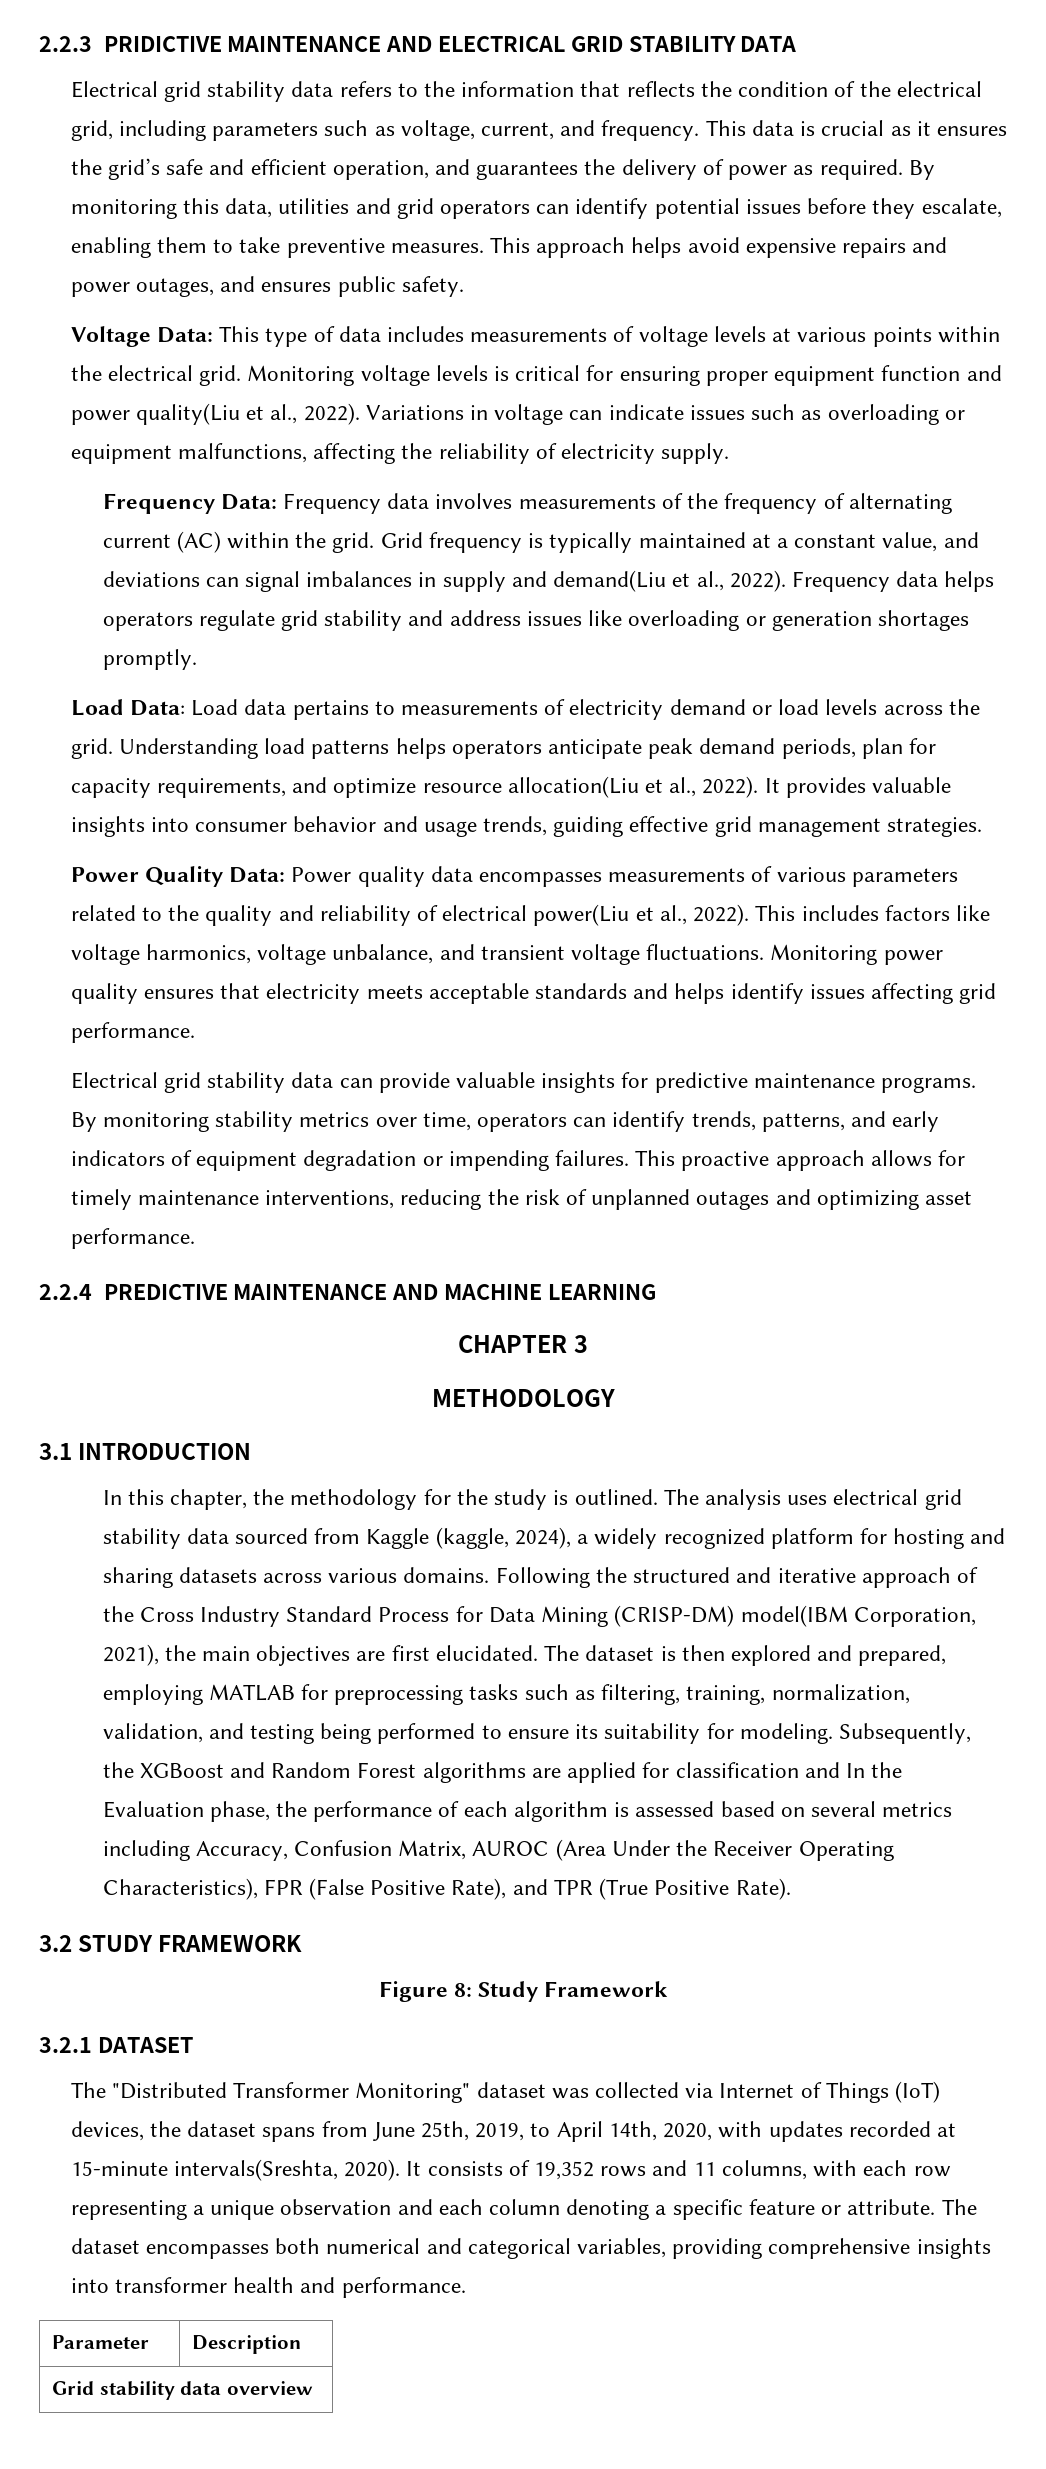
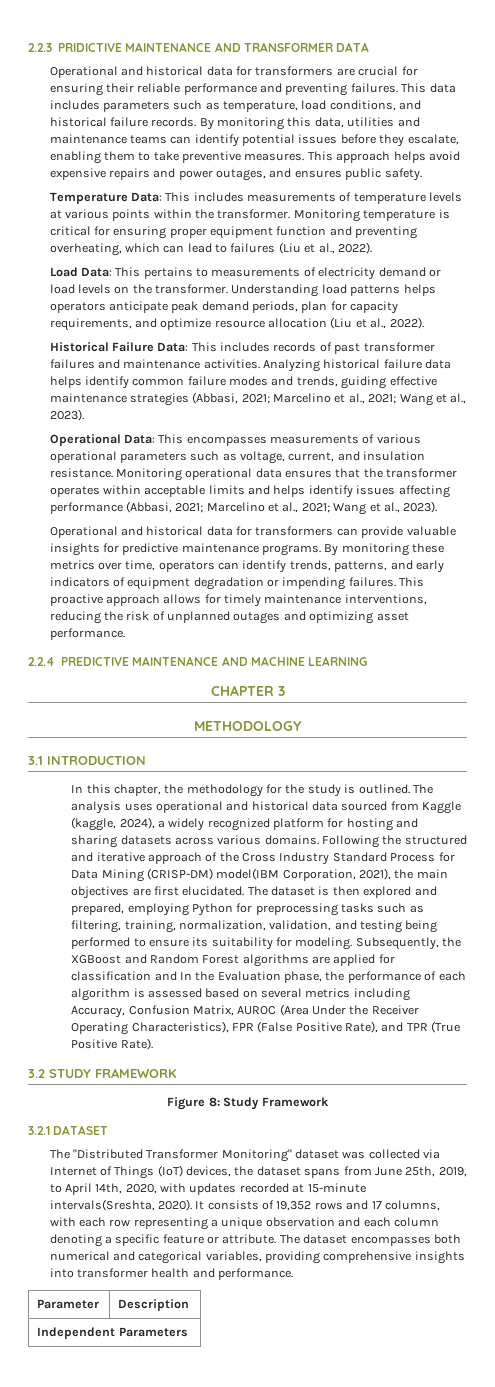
- 2.2.3 PRIDICTIVE MAINTENANCE AND ELECTRICAL GRID STABILITY DATA
- Electrical grid stability data refers to the information that reflects the condition of the electrical grid, including parameters such as voltage, current, and frequency. This data is crucial as it ensures the grid’s safe and efficient operation, and guarantees the delivery of power as required.
+ 2.2.3 PRIDICTIVE MAINTENANCE AND TRANSFORMER DATA
+ Operational and historical data for transformers are crucial for ensuring their reliable performance and preventing failures. This data includes parameters such as temperature, load conditions, and historical failure records.
- By monitoring this data, utilities and grid operators can identify potential issues before they escalate, enabling them to take preventive measures.
+ By monitoring this data, utilities and maintenance teams can identify potential issues before they escalate, enabling them to take preventive measures.
- Voltage Data: This type of data includes measurements of voltage levels at various points within the electrical grid. Monitoring voltage levels is critical for ensuring proper equipment function and power quality(Liu et al., 2022). Variations in voltage can indicate issues such as overloading or equipment malfunctions, affecting the reliability of electricity supply.
- Frequency Data: Frequency data involves measurements of the frequency of alternating current (AC) within the grid. Grid frequency is typically maintained at a constant value, and deviations can signal imbalances in supply and demand(Liu et al., 2022). Frequency data helps operators regulate grid stability and address issues like overloading or generation shortages promptly.
+ Temperature Data: This includes measurements of temperature levels at various points within the transformer. Monitoring temperature is critical for ensuring proper equipment function and preventing overheating, which can lead to failures (Liu et al., 2022).
- Load Data: Load data pertains to measurements of electricity demand or load levels across the grid.
+ Load Data: This pertains to measurements of electricity demand or load levels on the transformer.
- Understanding load patterns helps operators anticipate peak demand periods, plan for capacity requirements, and optimize resource allocation(Liu et al., 2022). It provides valuable insights into consumer behavior and usage trends, guiding effective grid management strategies.
- Power Quality Data: Power quality data encompasses measurements of various parameters related to the quality and reliability of electrical power(Liu et al., 2022). This includes factors like voltage harmonics, voltage unbalance, and transient voltage fluctuations. Monitoring power quality ensures that electricity meets acceptable standards and helps identify issues affecting grid performance.
- Electrical grid stability data can provide valuable insights for predictive maintenance programs.
+ Understanding load patterns helps operators anticipate peak demand periods, plan for capacity requirements, and optimize resource allocation (Liu et al., 2022).
+ Historical Failure Data: This includes records of past transformer failures and maintenance activities. Analyzing historical failure data helps identify common failure modes and trends, guiding effective maintenance strategies (Abbasi, 2021; Marcelino et al., 2021; Wang et al., 2023).
+ Operational Data: This encompasses measurements of various operational parameters such as voltage, current, and insulation resistance. Monitoring operational data ensures that the transformer operates within acceptable limits and helps identify issues affecting performance (Abbasi, 2021; Marcelino et al., 2021; Wang et al., 2023).
+ Operational and historical data for transformers can provide valuable insights for predictive maintenance programs.
- By monitoring stability metrics over time, operators can identify trends, patterns, and early indicators of equipment degradation or impending failures.
+ By monitoring these metrics over time, operators can identify trends, patterns, and early indicators of equipment degradation or impending failures.
- The analysis uses electrical grid stability data sourced from Kaggle (kaggle, 2024), a widely recognized platform for hosting and sharing datasets across various domains.
+ The analysis uses operational and historical data sourced from Kaggle (kaggle, 2024), a widely recognized platform for hosting and sharing datasets across various domains.
- The dataset is then explored and prepared, employing MATLAB for preprocessing tasks such as filtering, training, normalization, validation, and testing being performed to ensure its suitability for modeling.
+ The dataset is then explored and prepared, employing Python for preprocessing tasks such as filtering, training, normalization, validation, and testing being performed to ensure its suitability for modeling.
- It consists of 19,352 rows and 11 columns, with each row representing a unique observation and each column denoting a specific feature or attribute.
+ It consists of 19,352 rows and 17 columns, with each row representing a unique observation and each column denoting a specific feature or attribute.
- Grid stability data overview
+ Independent Parameters

